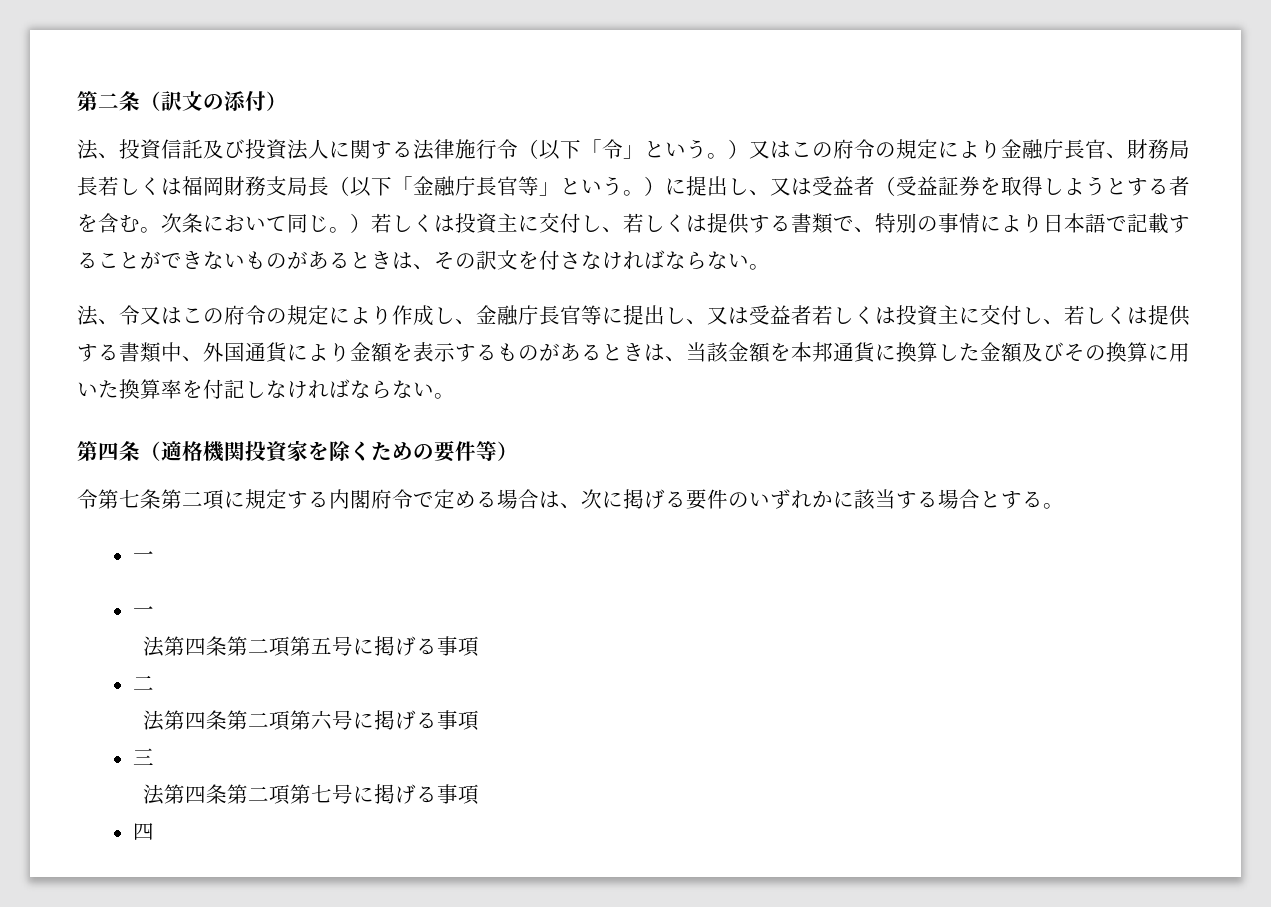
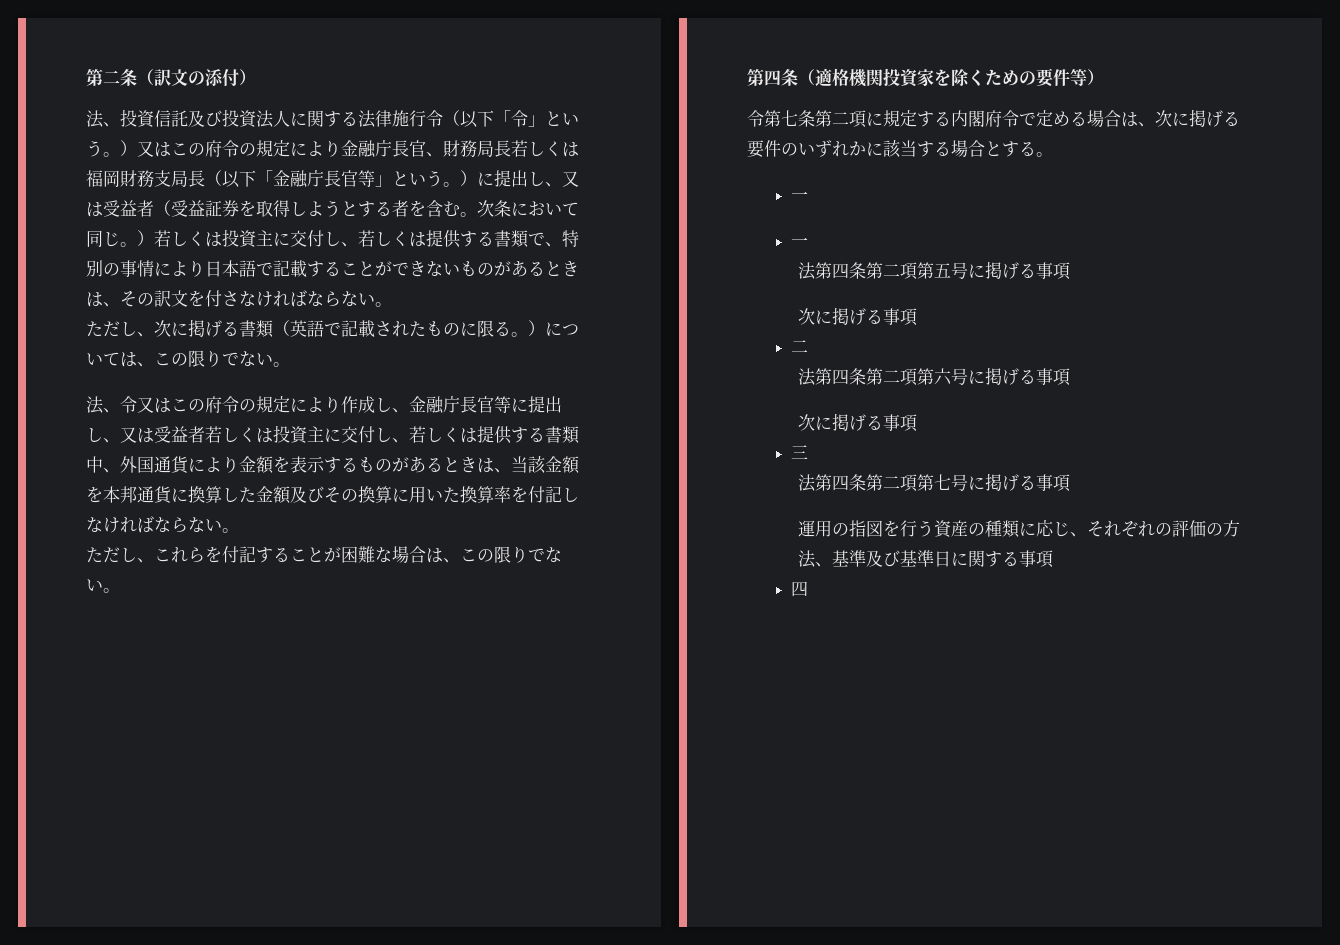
+ ただし、次に掲げる書類（英語で記載されたものに限る。）については、この限りでない。
+ ただし、これらを付記することが困難な場合は、この限りでない。
  法第四条第二項第五号に掲げる事項
+ 次に掲げる事項
  法第四条第二項第六号に掲げる事項
+ 次に掲げる事項
+ 運用の指図を行う資産の種類に応じ、それぞれの評価の方法、基準及び基準日に関する事項

